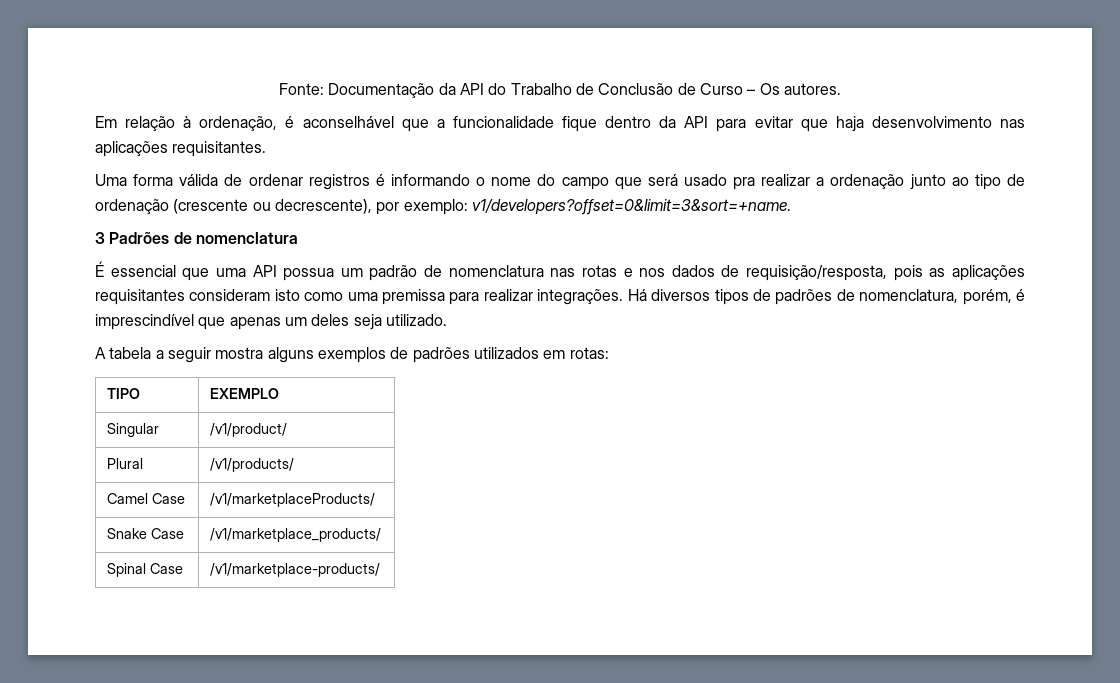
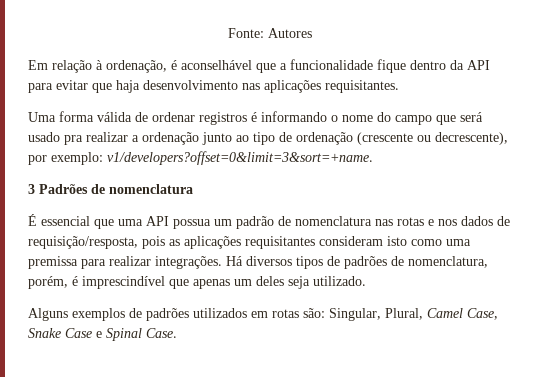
- Fonte: Documentação da API do Trabalho de Conclusão de Curso – Os autores.
+ Fonte: Autores
- A tabela a seguir mostra alguns exemplos de padrões utilizados em rotas:
- TIPO | EXEMPLO
- Singular | /v1/product/
- Plural | /v1/products/
- Camel Case | /v1/marketplaceProducts/
- Snake Case | /v1/marketplace_products/
- Spinal Case | /v1/marketplace-products/
+ Alguns exemplos de padrões utilizados em rotas são: Singular, Plural, Camel Case, Snake Case e Spinal Case.

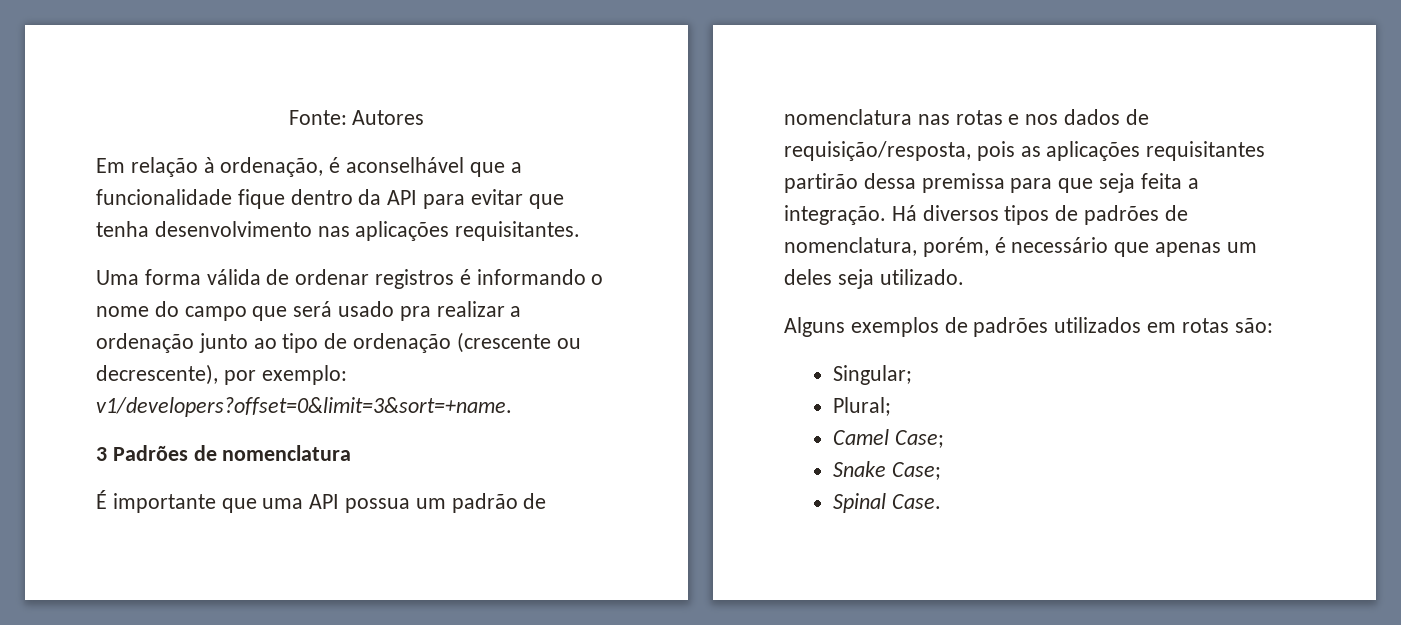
- Em relação à ordenação, é aconselhável que a funcionalidade fique dentro da API para evitar que haja desenvolvimento nas aplicações requisitantes.
+ Em relação à ordenação, é aconselhável que a funcionalidade fique dentro da API para evitar que tenha desenvolvimento nas aplicações requisitantes.
- É essencial que uma API possua um padrão de nomenclatura nas rotas e nos dados de requisição/resposta, pois as aplicações requisitantes consideram isto como uma premissa para realizar integrações.
+ É importante que uma API possua um padrão de nomenclatura nas rotas e nos dados de requisição/resposta, pois as aplicações requisitantes partirão dessa premissa para que seja feita a integração.
- Há diversos tipos de padrões de nomenclatura, porém, é imprescindível que apenas um deles seja utilizado.
+ Há diversos tipos de padrões de nomenclatura, porém, é necessário que apenas um deles seja utilizado.
- Alguns exemplos de padrões utilizados em rotas são: Singular, Plural, Camel Case, Snake Case e Spinal Case.
+ Alguns exemplos de padrões utilizados em rotas são:
+ Singular;
+ Plural;
+ Camel Case;
+ Snake Case;
+ Spinal Case.

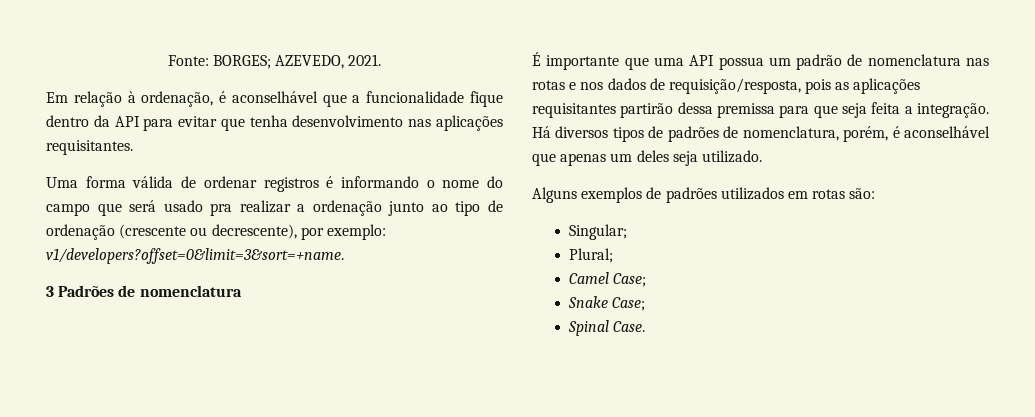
- Fonte: Autores
+ Fonte: BORGES; AZEVEDO, 2021.
- Há diversos tipos de padrões de nomenclatura, porém, é necessário que apenas um deles seja utilizado.
+ Há diversos tipos de padrões de nomenclatura, porém, é aconselhável que apenas um deles seja utilizado.

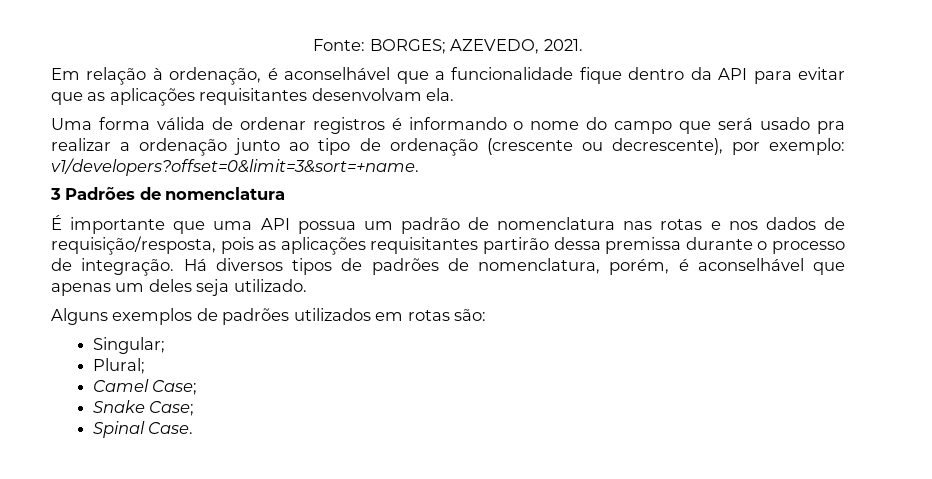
- Em relação à ordenação, é aconselhável que a funcionalidade fique dentro da API para evitar que tenha desenvolvimento nas aplicações requisitantes.
+ Em relação à ordenação, é aconselhável que a funcionalidade fique dentro da API para evitar que as aplicações requisitantes desenvolvam ela.
- É importante que uma API possua um padrão de nomenclatura nas rotas e nos dados de requisição/resposta, pois as aplicações requisitantes partirão dessa premissa para que seja feita a integração.
+ É importante que uma API possua um padrão de nomenclatura nas rotas e nos dados de requisição/resposta, pois as aplicações requisitantes partirão dessa premissa durante o processo de integração.

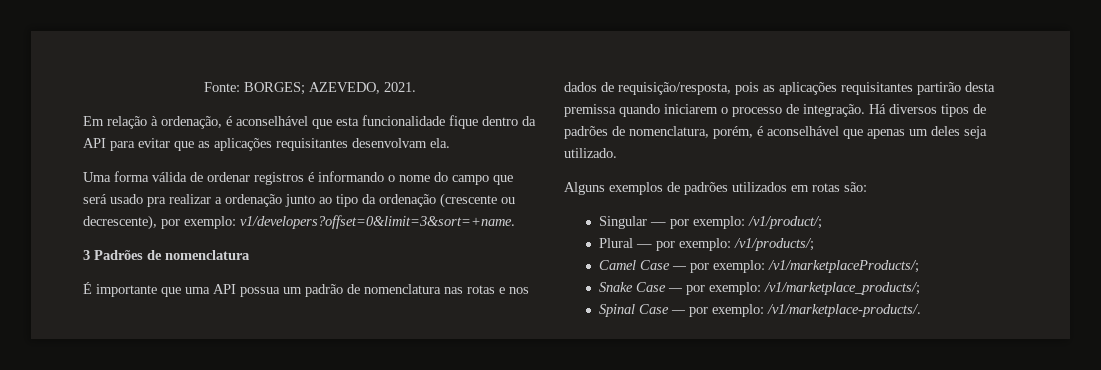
- Em relação à ordenação, é aconselhável que a funcionalidade fique dentro da API para evitar que as aplicações requisitantes desenvolvam ela.
+ Em relação à ordenação, é aconselhável que esta funcionalidade fique dentro da API para evitar que as aplicações requisitantes desenvolvam ela.
- Uma forma válida de ordenar registros é informando o nome do campo que será usado pra realizar a ordenação junto ao tipo de ordenação (crescente ou decrescente), por exemplo: v1/developers?offset=0&limit=3&sort=+name.
+ Uma forma válida de ordenar registros é informando o nome do campo que será usado pra realizar a ordenação junto ao tipo da ordenação (crescente ou decrescente), por exemplo: v1/developers?offset=0&limit=3&sort=+name.
- É importante que uma API possua um padrão de nomenclatura nas rotas e nos dados de requisição/resposta, pois as aplicações requisitantes partirão dessa premissa durante o processo de integração.
+ É importante que uma API possua um padrão de nomenclatura nas rotas e nos dados de requisição/resposta, pois as aplicações requisitantes partirão desta premissa quando iniciarem o processo de integração.
- Singular;
- Plural;
- Camel Case;
- Snake Case;
- Spinal Case.
+ Singular — por exemplo: /v1/product/;
+ Plural — por exemplo: /v1/products/;
+ Camel Case — por exemplo: /v1/marketplaceProducts/;
+ Snake Case — por exemplo: /v1/marketplace_products/;
+ Spinal Case — por exemplo: /v1/marketplace-products/.

